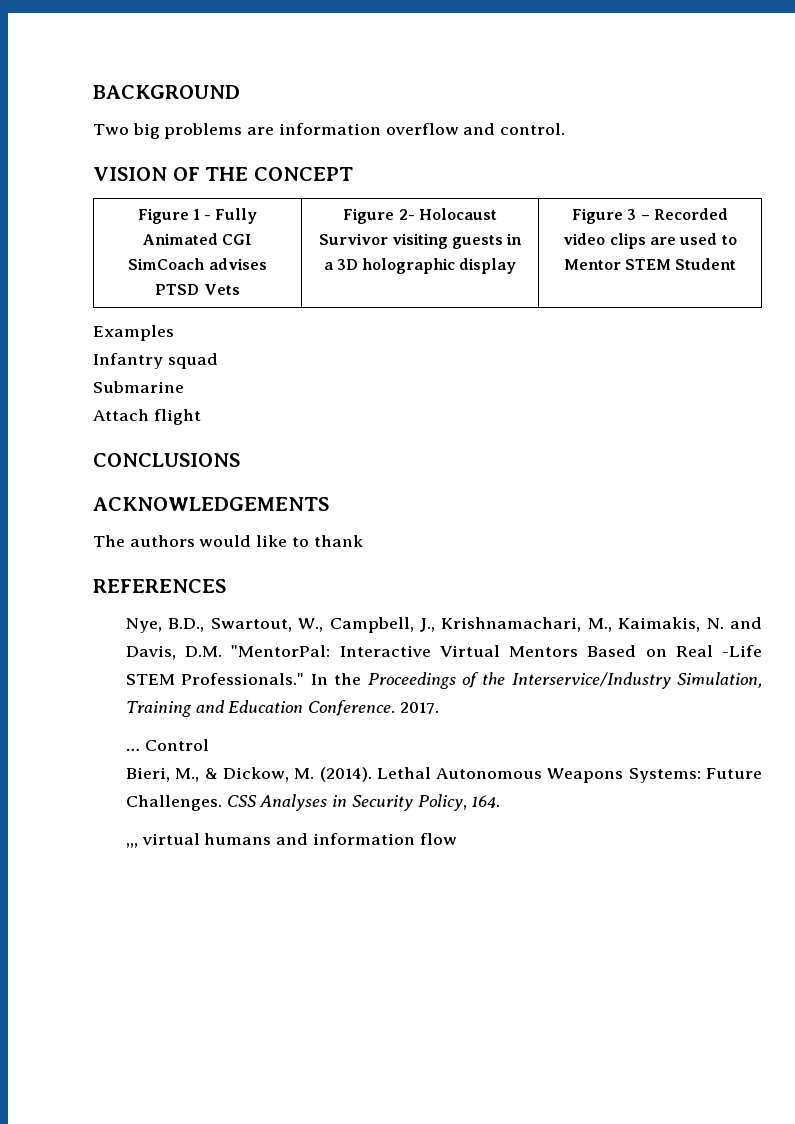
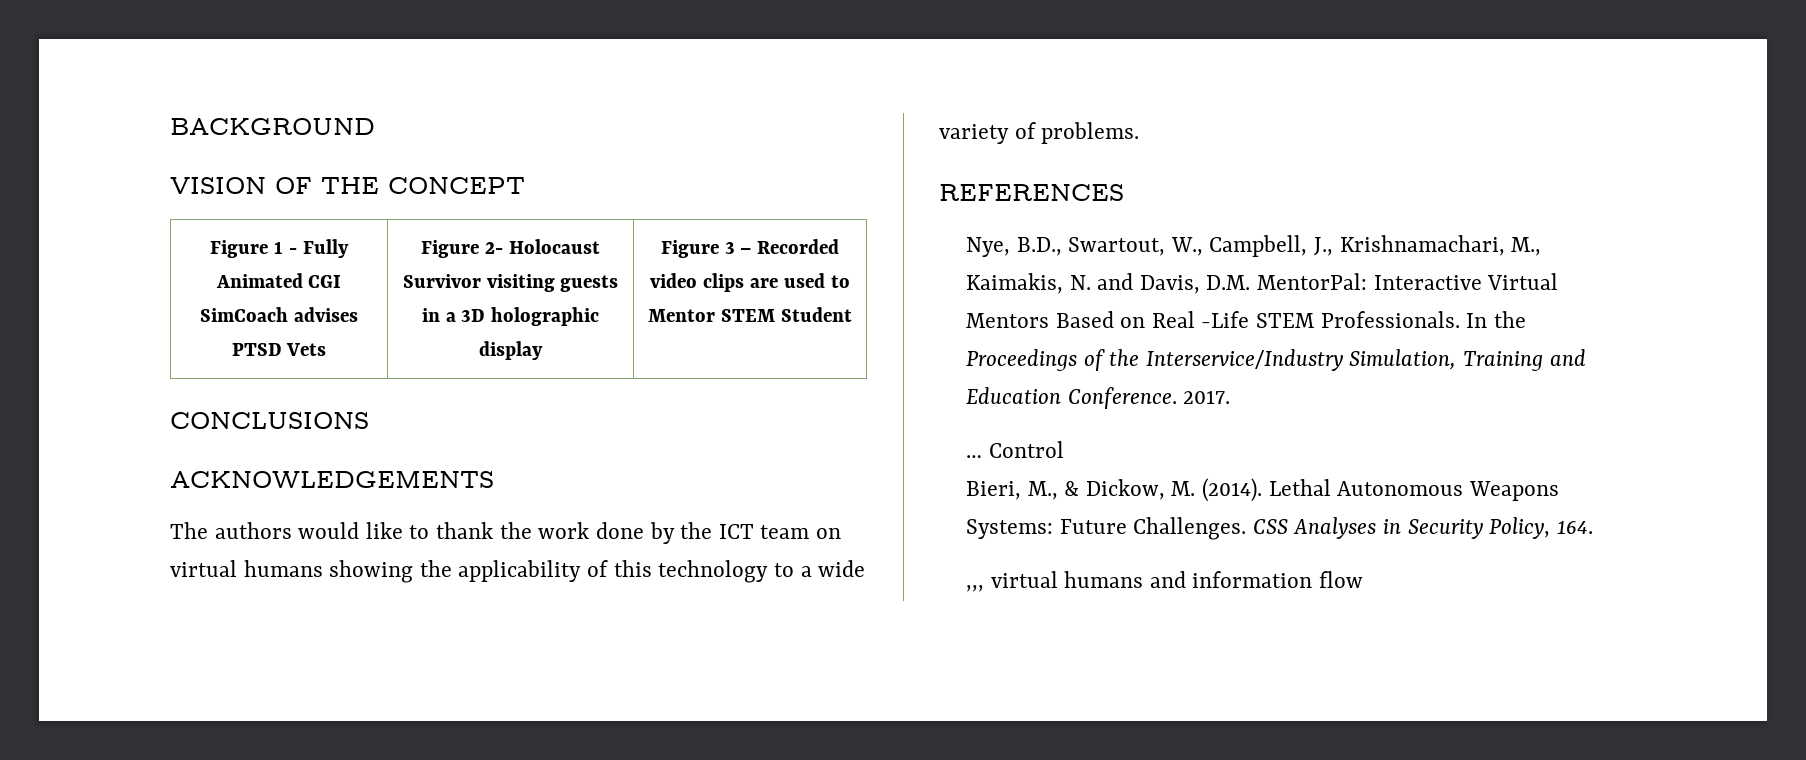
- Two big problems are information overflow and control.
- Examples
- Infantry squad
- Submarine
- Attach flight
- The authors would like to thank
+ The authors would like to thank the work done by the ICT team on virtual humans showing the applicability of this technology to a wide variety of problems.
- Nye, B.D., Swartout, W., Campbell, J., Krishnamachari, M., Kaimakis, N. and Davis, D.M. "MentorPal: Interactive Virtual Mentors Based on Real -Life STEM Professionals."
+ Nye, B.D., Swartout, W., Campbell, J., Krishnamachari, M., Kaimakis, N. and Davis, D.M. MentorPal: Interactive Virtual Mentors Based on Real -Life STEM Professionals.

